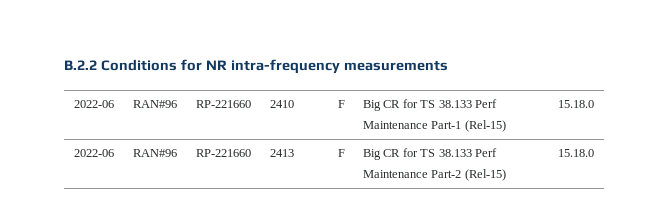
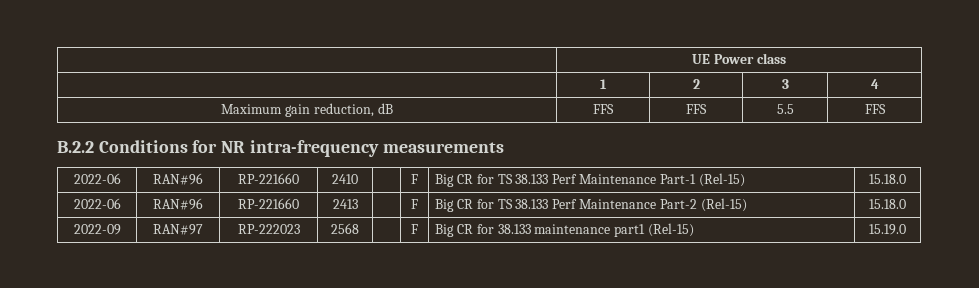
+ | UE Power class
+ | 1 | 2 | 3 | 4
+ Maximum gain reduction, dB | FFS | FFS | 5.5 | FFS
+ 2022-09 | RAN#97 | RP-222023 | 2568 | | F | Big CR for 38.133 maintenance part1 (Rel-15) | 15.19.0

